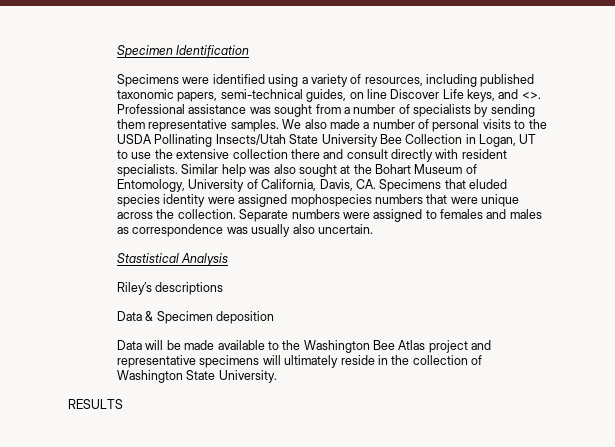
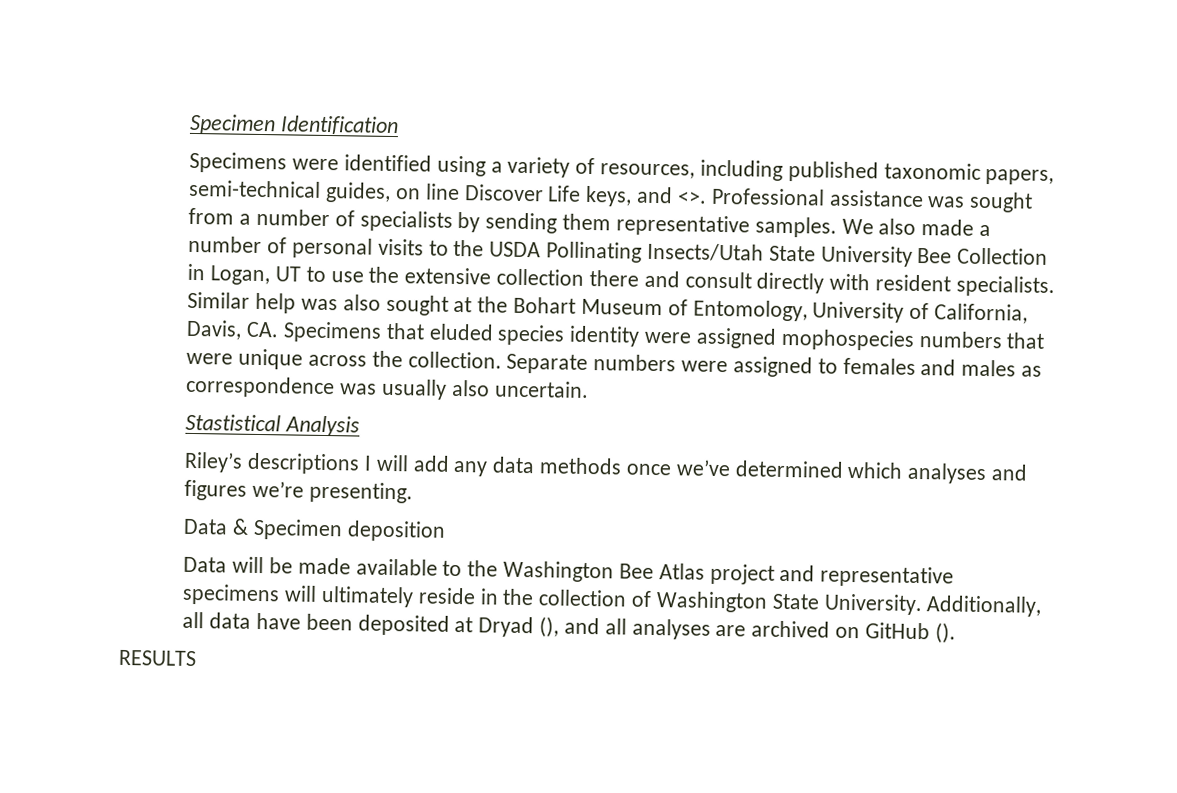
- Riley’s descriptions
+ Riley’s descriptions I will add any data methods once we’ve determined which analyses and figures we’re presenting.
+ Additionally, all data have been deposited at Dryad (), and all analyses are archived on GitHub ().

